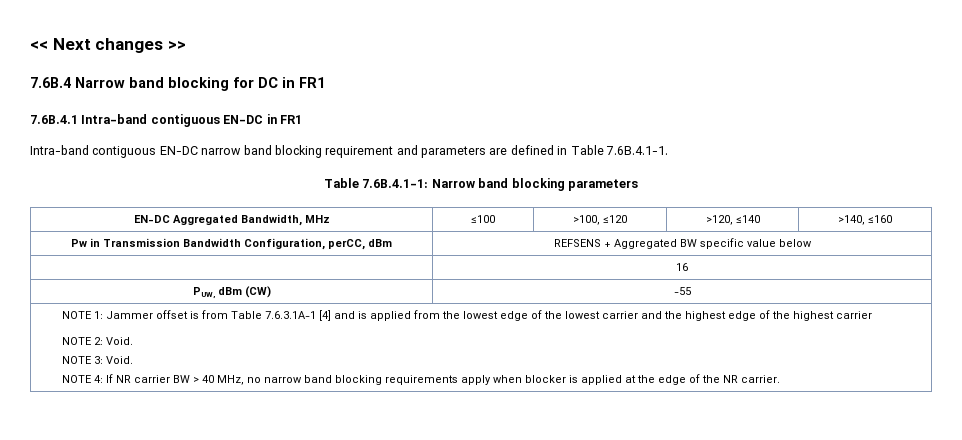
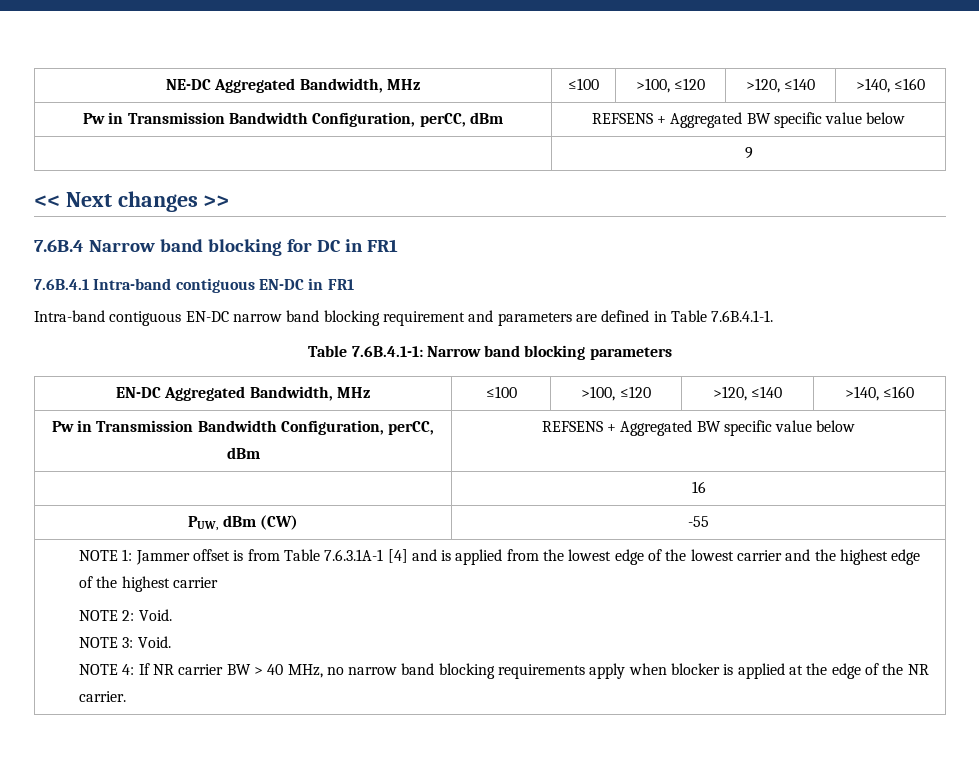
+ NE-DC Aggregated Bandwidth, MHz | ≤100 | >100, ≤120 | >120, ≤140 | >140, ≤160
+ Pw in Transmission Bandwidth Configuration, perCC, dBm | REFSENS + Aggregated BW specific value below
+ | 9

